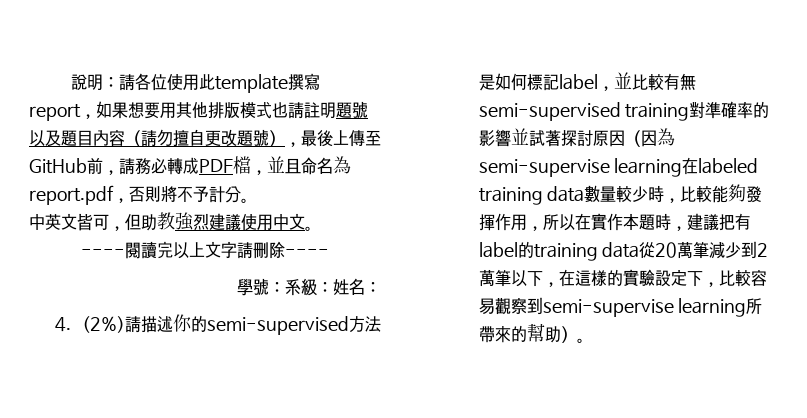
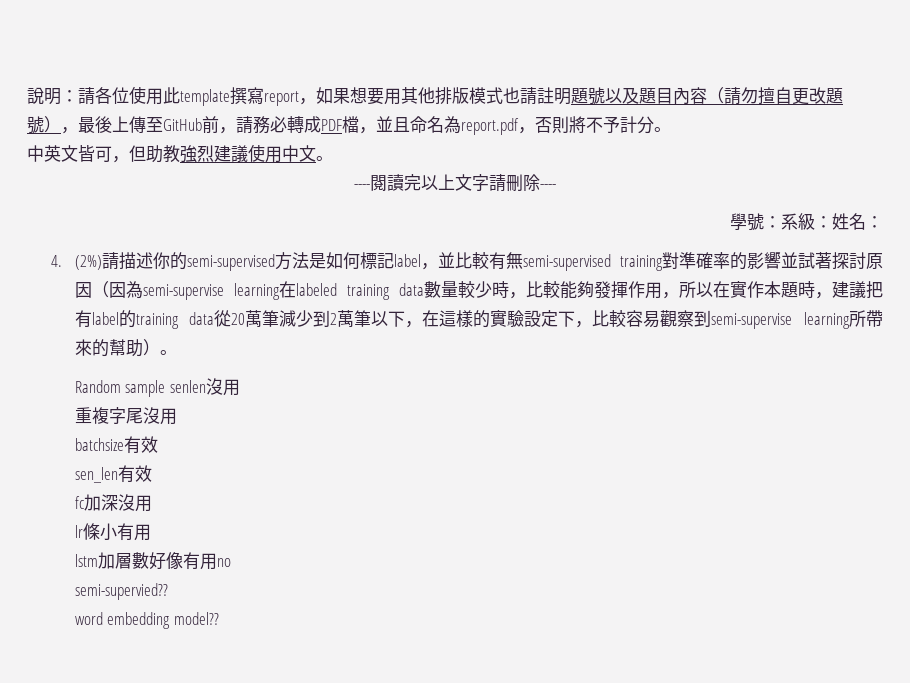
+ Random sample senlen沒用
+ 重複字尾沒用
+ batchsize有效
+ sen_len有效
+ fc加深沒用
+ lr條小有用
+ lstm加層數好像有用no
+ semi-supervied??
+ word embedding model??

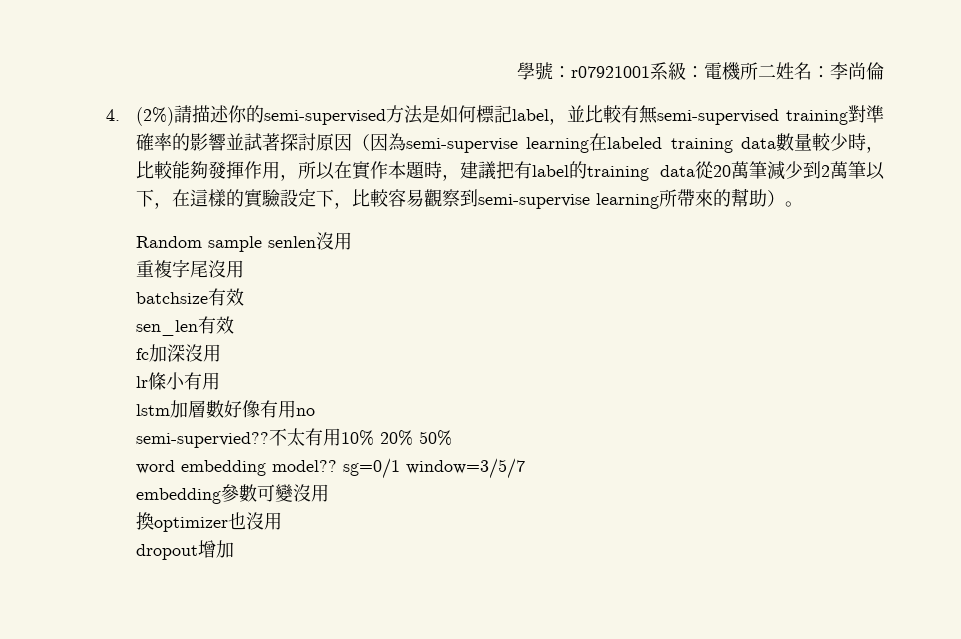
- 說明：請各位使用此template撰寫report，如果想要用其他排版模式也請註明題號以及題目內容（請勿擅自更改題號），最後上傳至GitHub前，請務必轉成PDF檔，並且命名為report.pdf，否則將不予計分。
- 中英文皆可，但助教強烈建議使用中文。
- ----閱讀完以上文字請刪除----
- 學號：系級：姓名：
+ 學號：r07921001系級：電機所二姓名：李尚倫
- semi-supervied??
- word embedding model??
+ semi-supervied??不太有用10% 20% 50%
+ word embedding model?? sg=0/1 window=3/5/7
+ embedding參數可變沒用
+ 換optimizer也沒用
+ dropout增加

